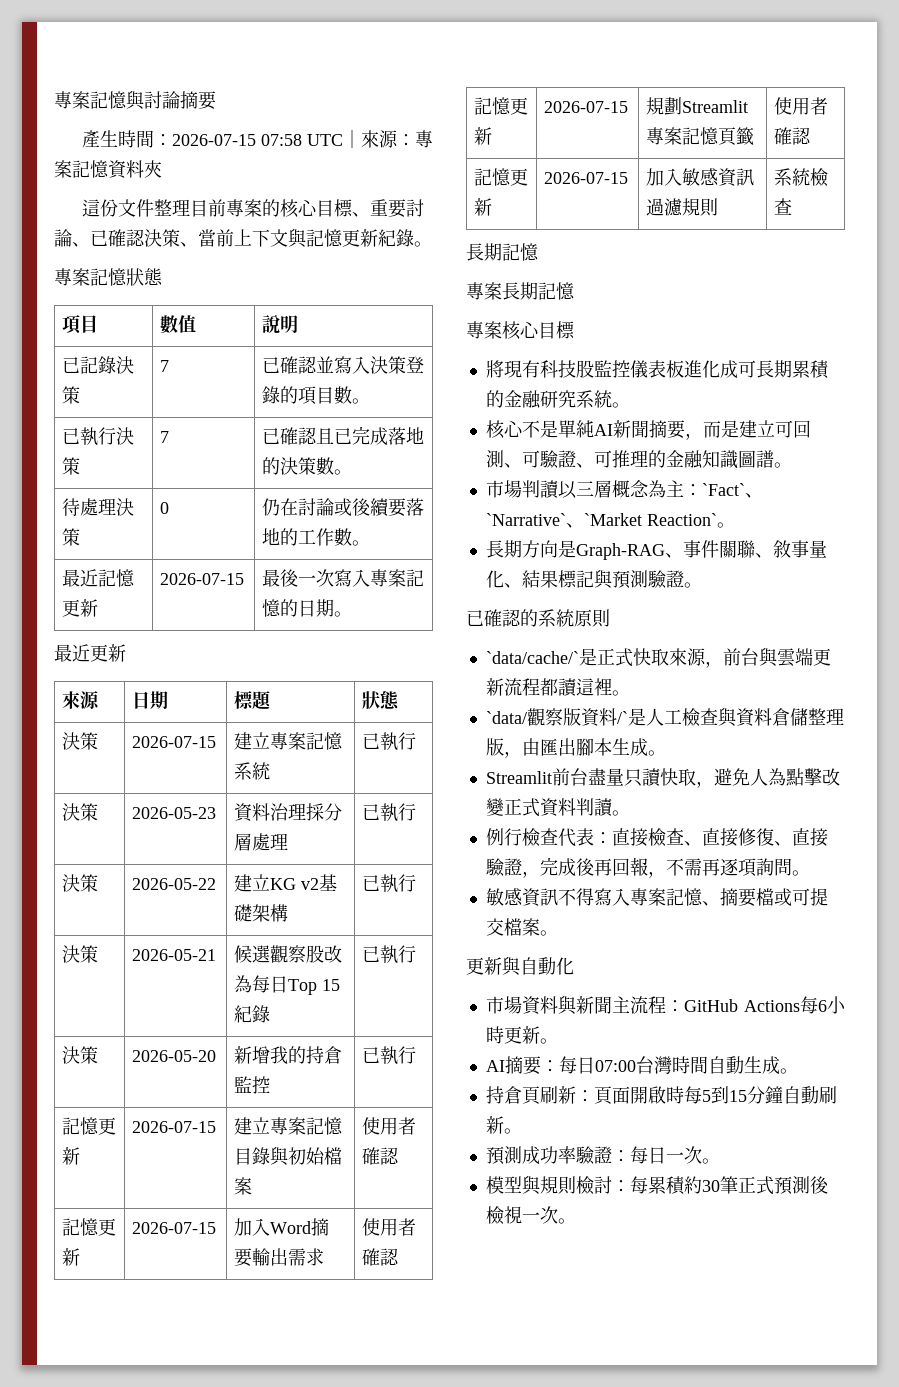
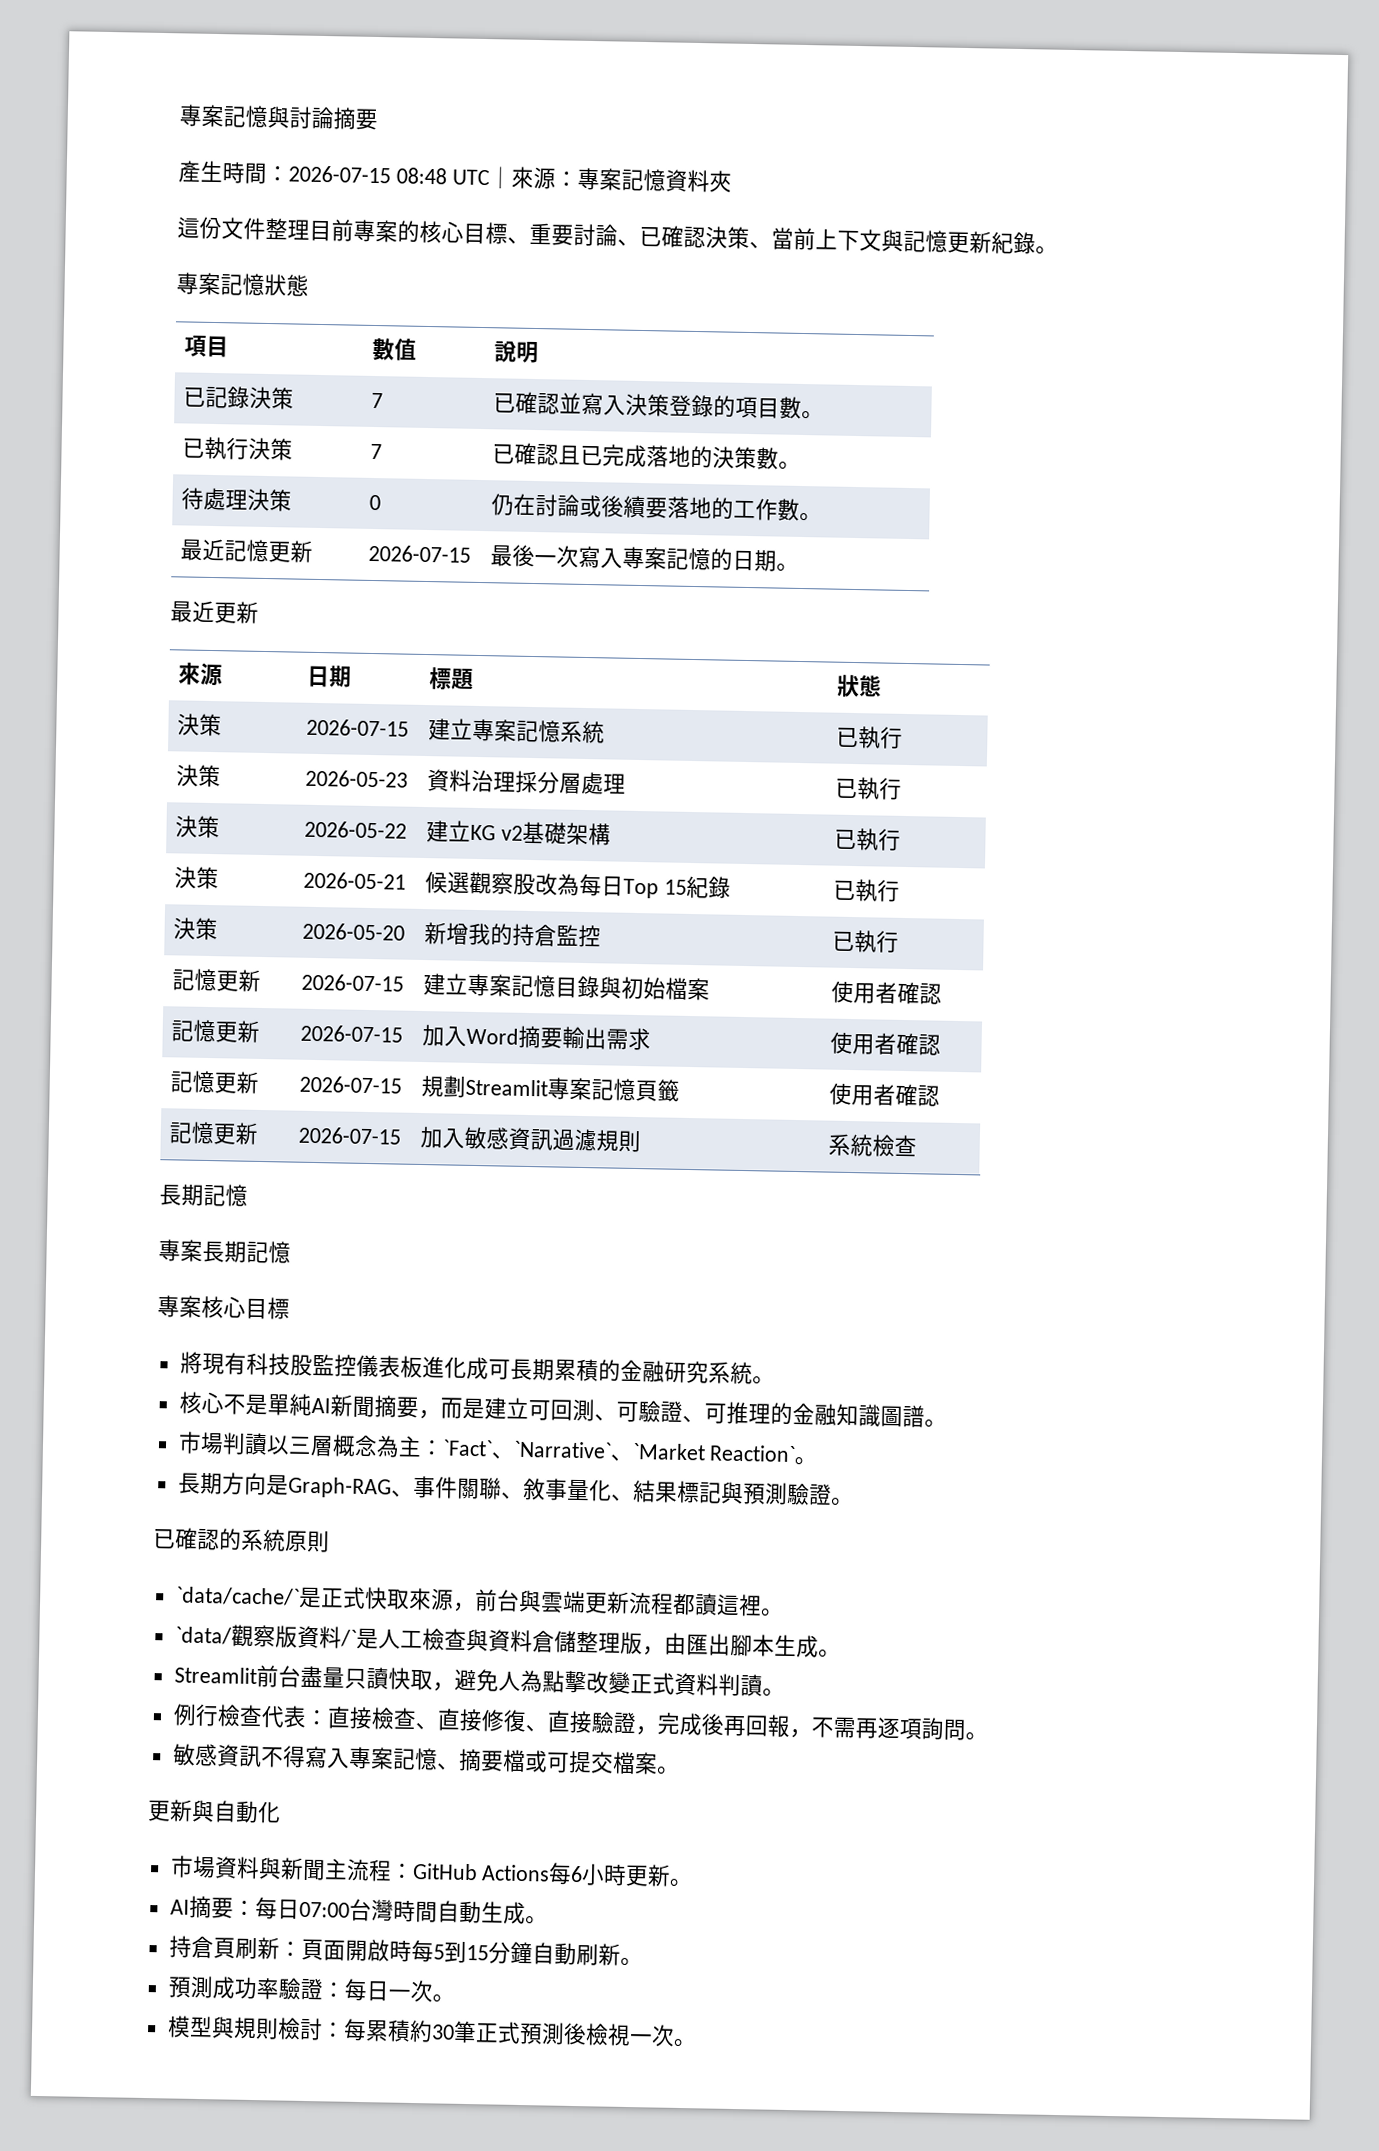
- 產生時間：2026-07-15 07:58 UTC｜來源：專案記憶資料夾
+ 產生時間：2026-07-15 08:48 UTC｜來源：專案記憶資料夾

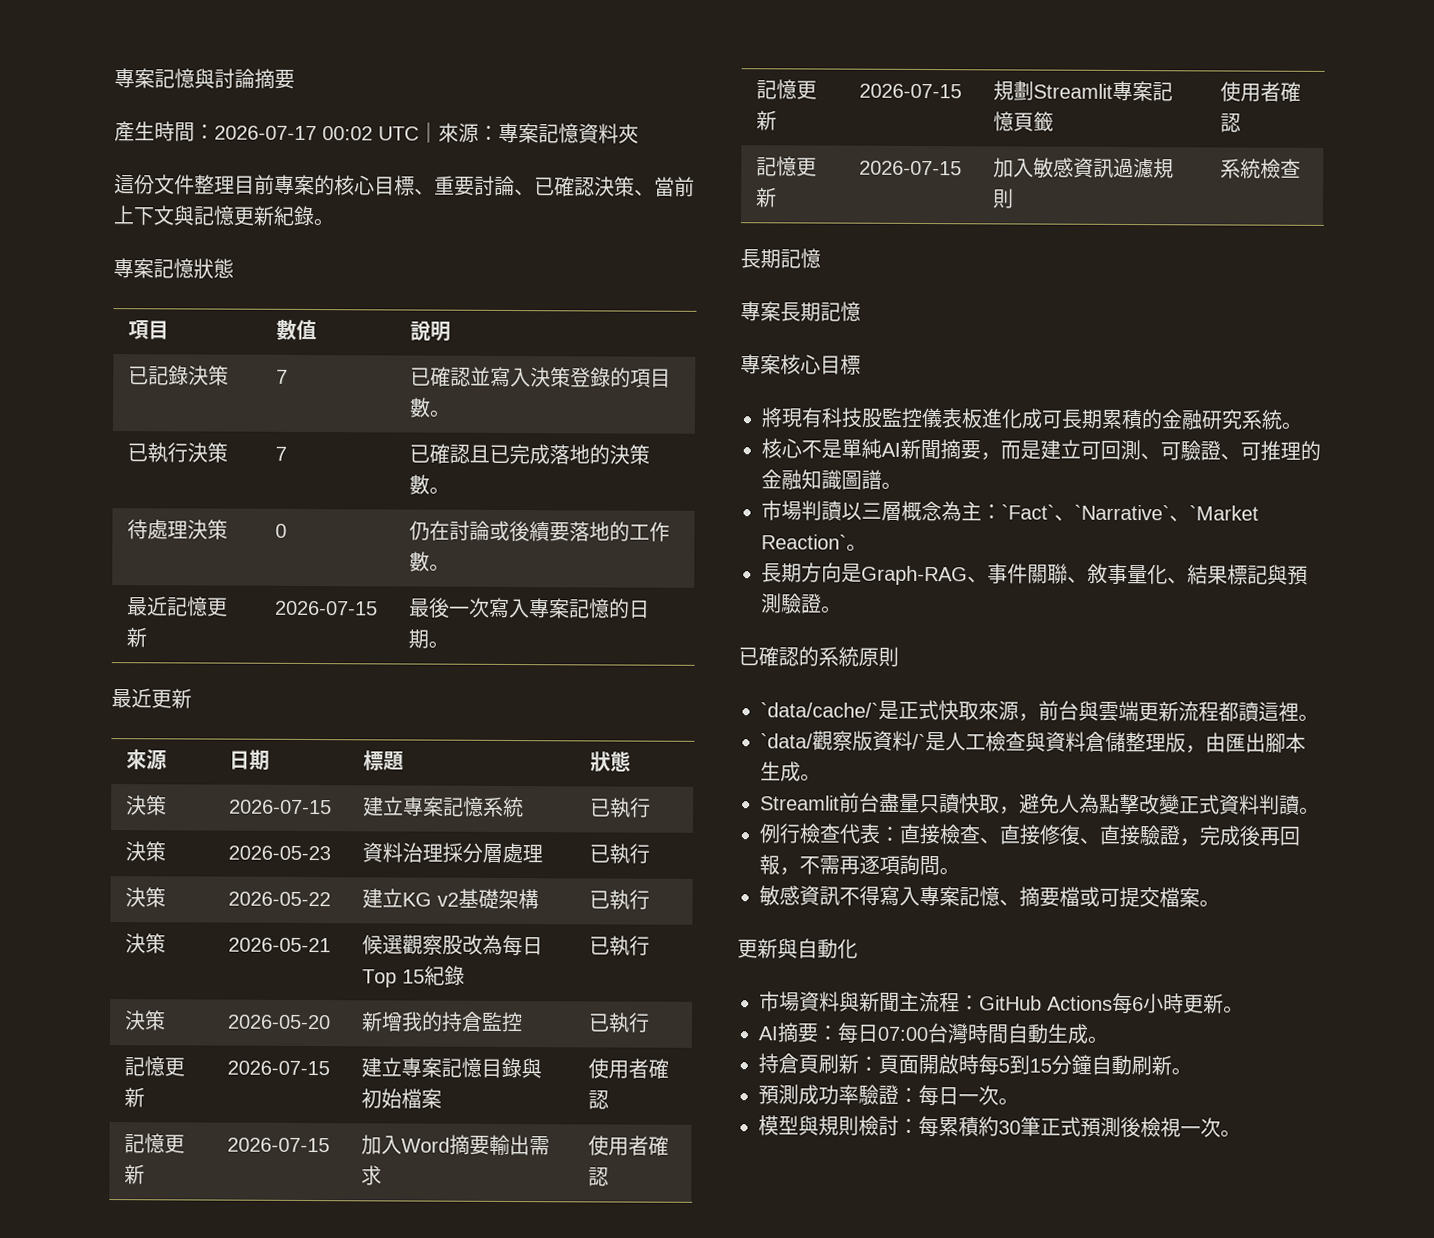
- 產生時間：2026-07-15 08:48 UTC｜來源：專案記憶資料夾
+ 產生時間：2026-07-17 00:02 UTC｜來源：專案記憶資料夾

